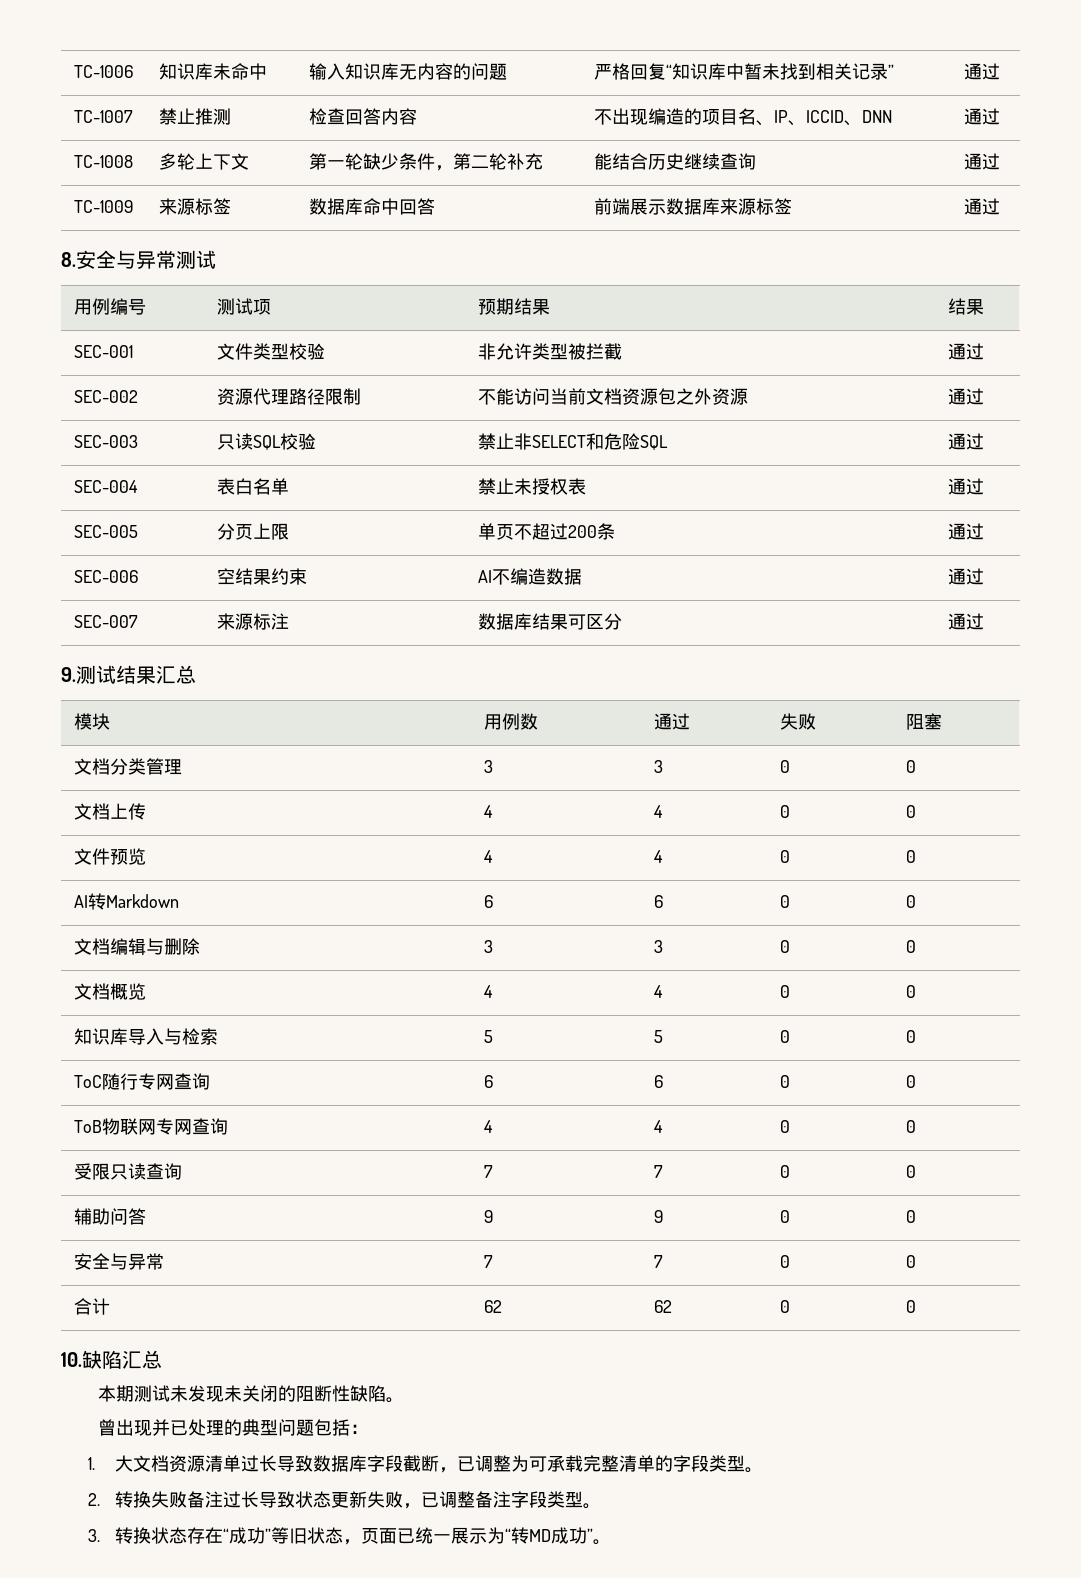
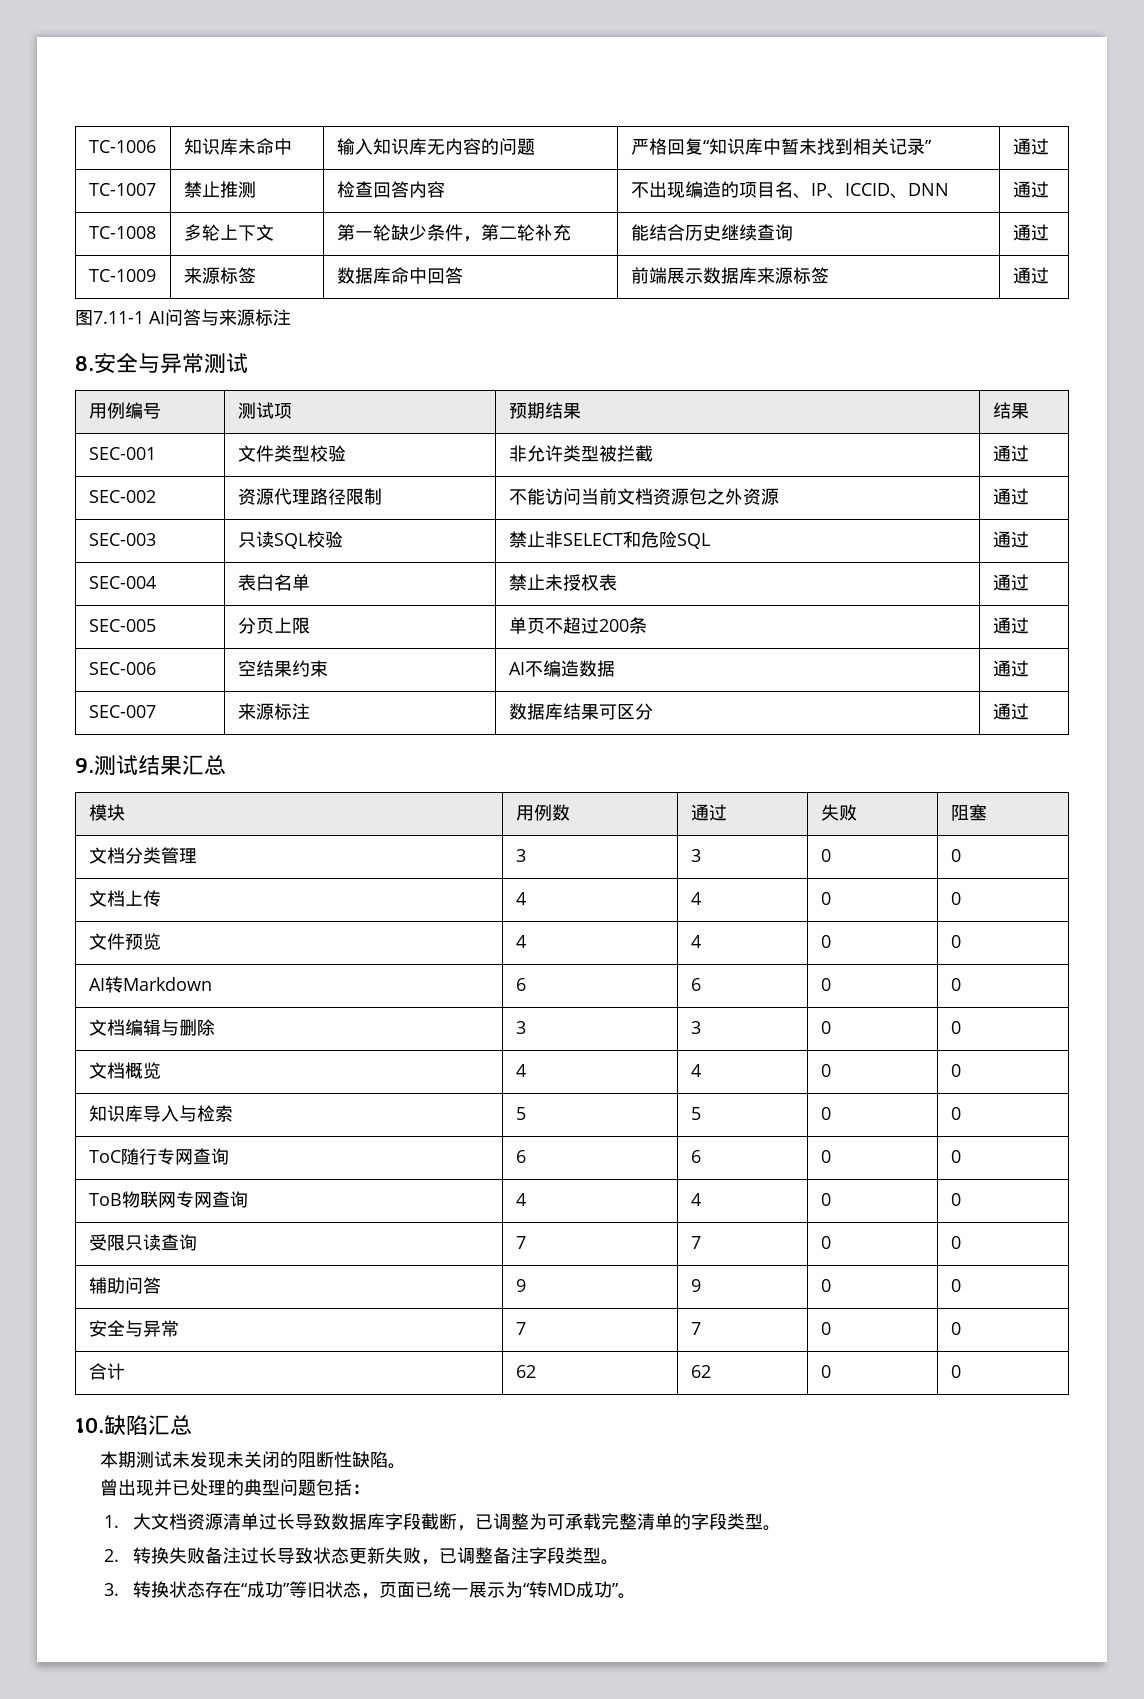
+ 图7.11-1 AI问答与来源标注

